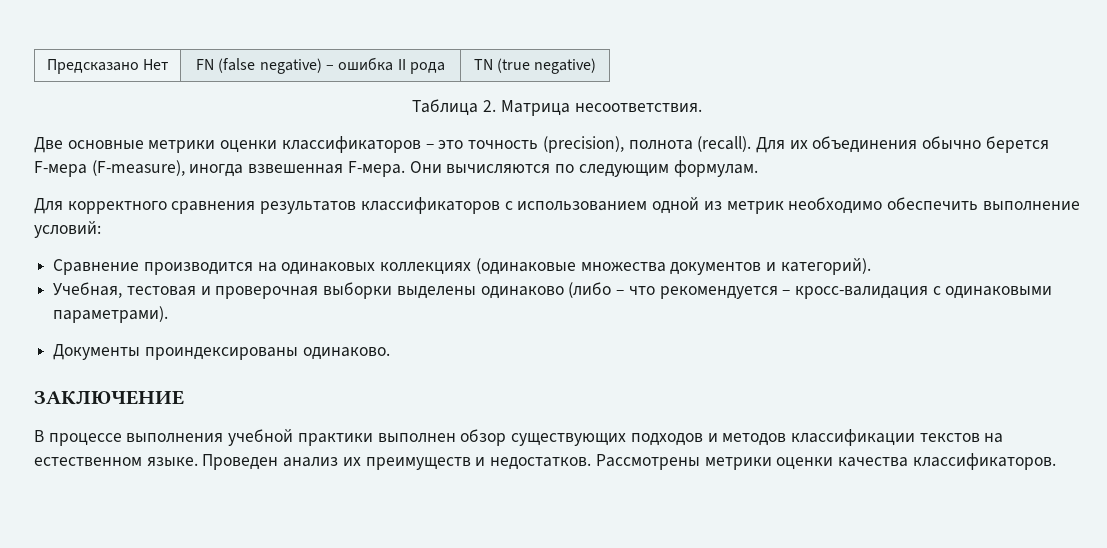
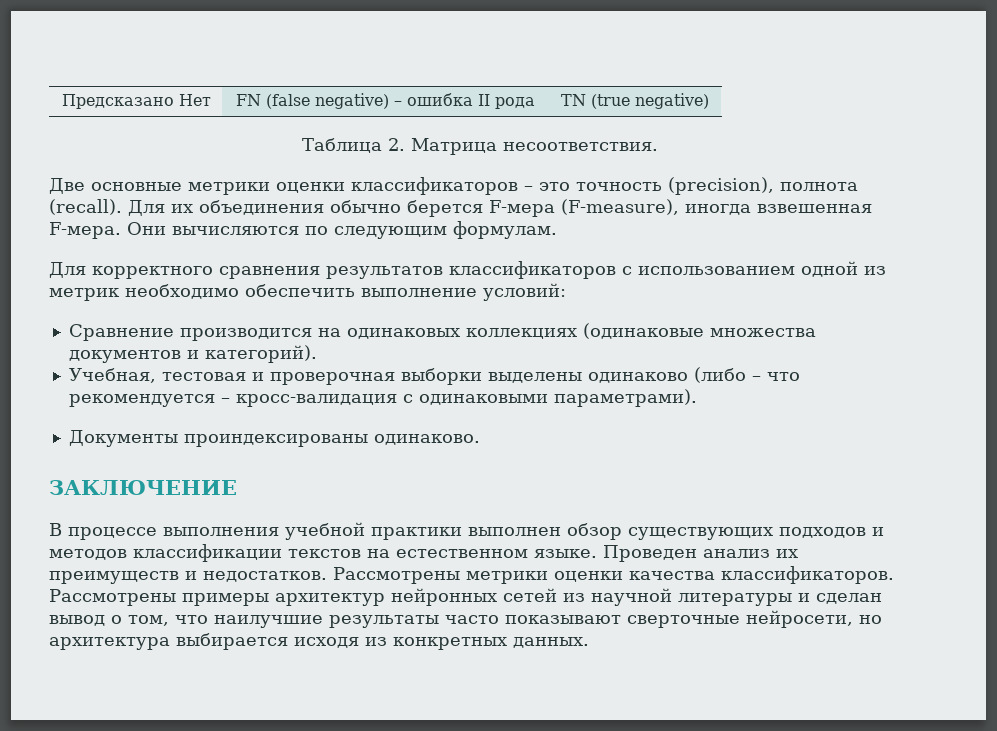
+ Рассмотрены примеры архитектур нейронных сетей из научной литературы и сделан вывод о том, что наилучшие результаты часто показывают сверточные нейросети, но архитектура выбирается исходя из конкретных данных.

